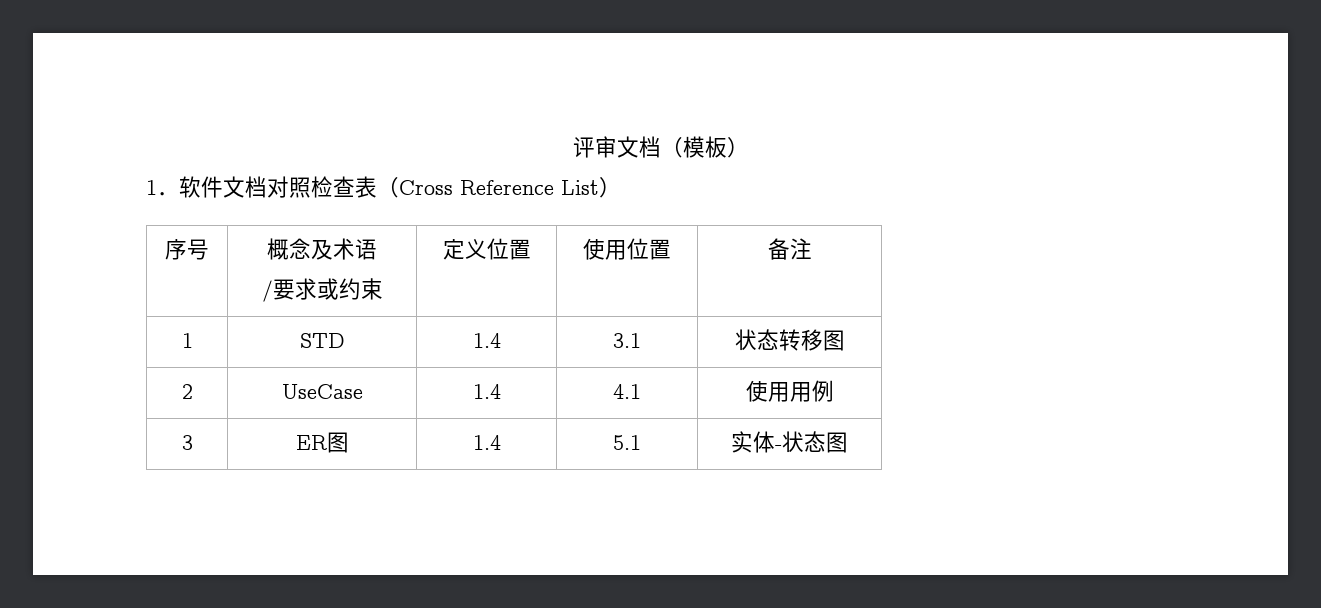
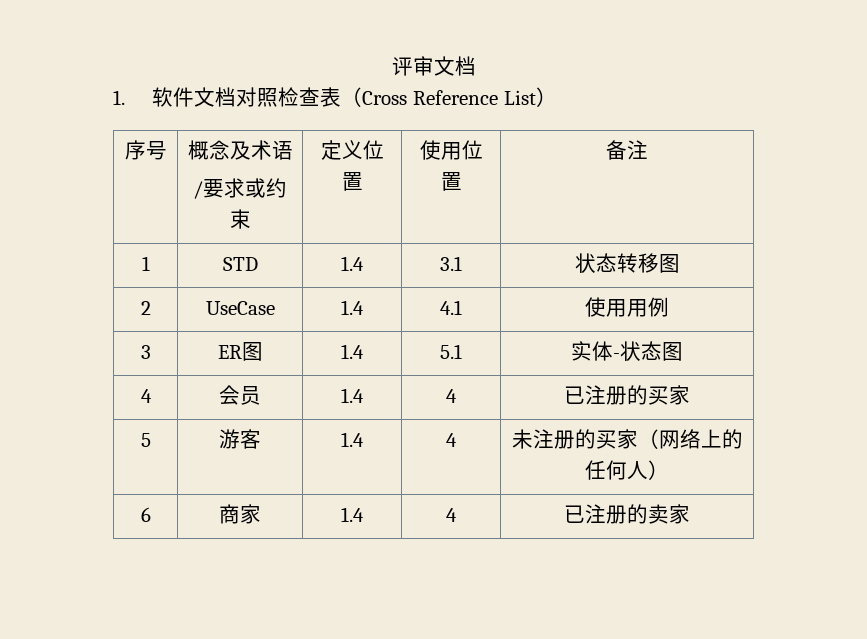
- 评审文档（模板）
- 1．软件文档对照检查表（Cross Reference List）
+ 评审文档
+ 1.软件文档对照检查表（Cross Reference List）
+ 4 | 会员 | 1.4 | 4 | 已注册的买家
+ 5 | 游客 | 1.4 | 4 | 未注册的买家（网络上的任何人）
+ 6 | 商家 | 1.4 | 4 | 已注册的卖家

